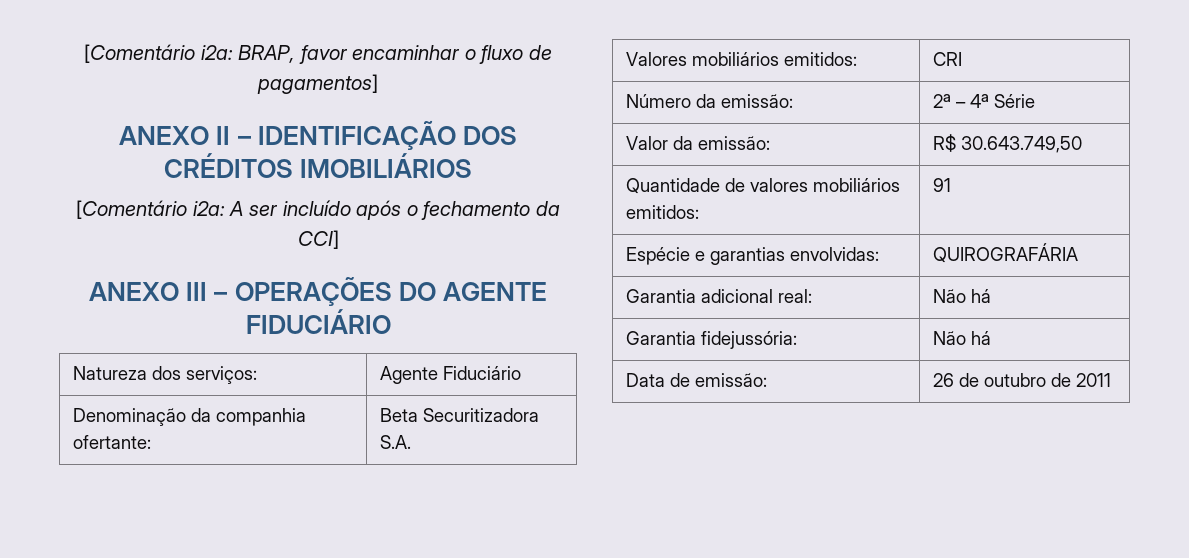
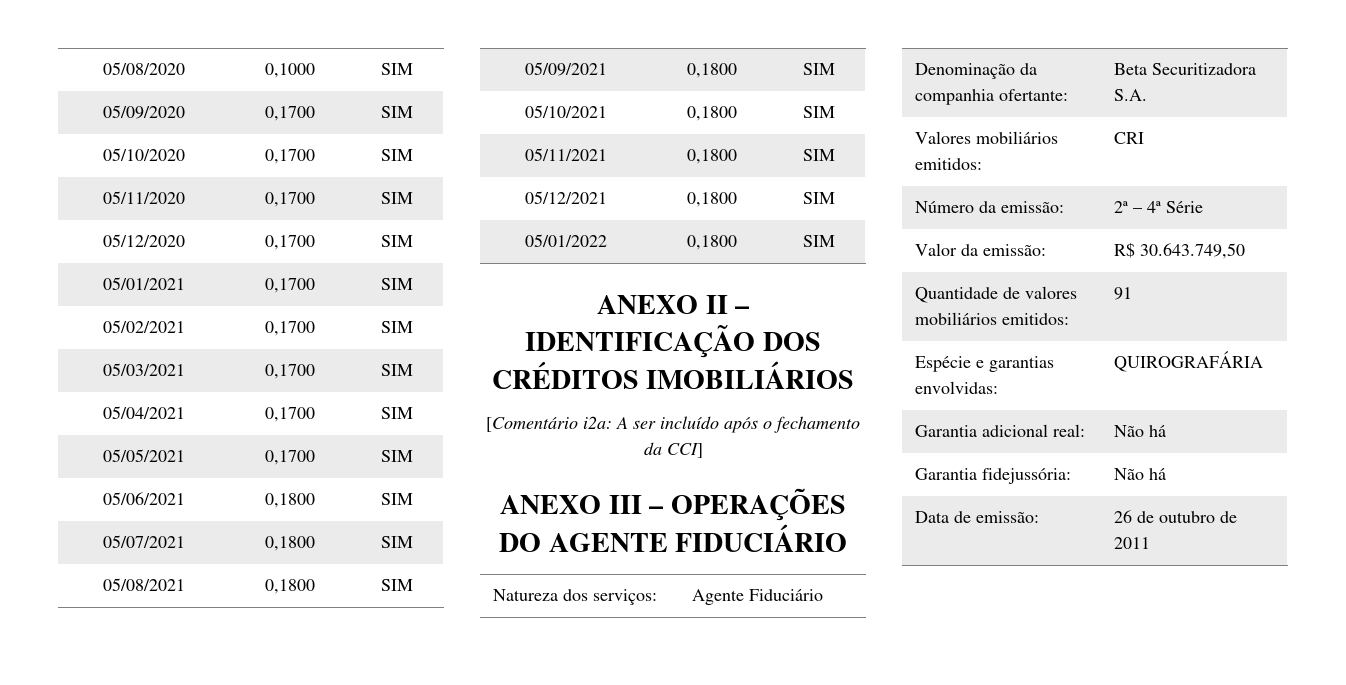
- [Comentário i2a: BRAP, favor encaminhar o fluxo de pagamentos]
+ 05/08/2020 | 0,1000 | SIM
+ 05/09/2020 | 0,1700 | SIM
+ 05/10/2020 | 0,1700 | SIM
+ 05/11/2020 | 0,1700 | SIM
+ 05/12/2020 | 0,1700 | SIM
+ 05/01/2021 | 0,1700 | SIM
+ 05/02/2021 | 0,1700 | SIM
+ 05/03/2021 | 0,1700 | SIM
+ 05/04/2021 | 0,1700 | SIM
+ 05/05/2021 | 0,1700 | SIM
+ 05/06/2021 | 0,1800 | SIM
+ 05/07/2021 | 0,1800 | SIM
+ 05/08/2021 | 0,1800 | SIM
+ 05/09/2021 | 0,1800 | SIM
+ 05/10/2021 | 0,1800 | SIM
+ 05/11/2021 | 0,1800 | SIM
+ 05/12/2021 | 0,1800 | SIM
+ 05/01/2022 | 0,1800 | SIM

